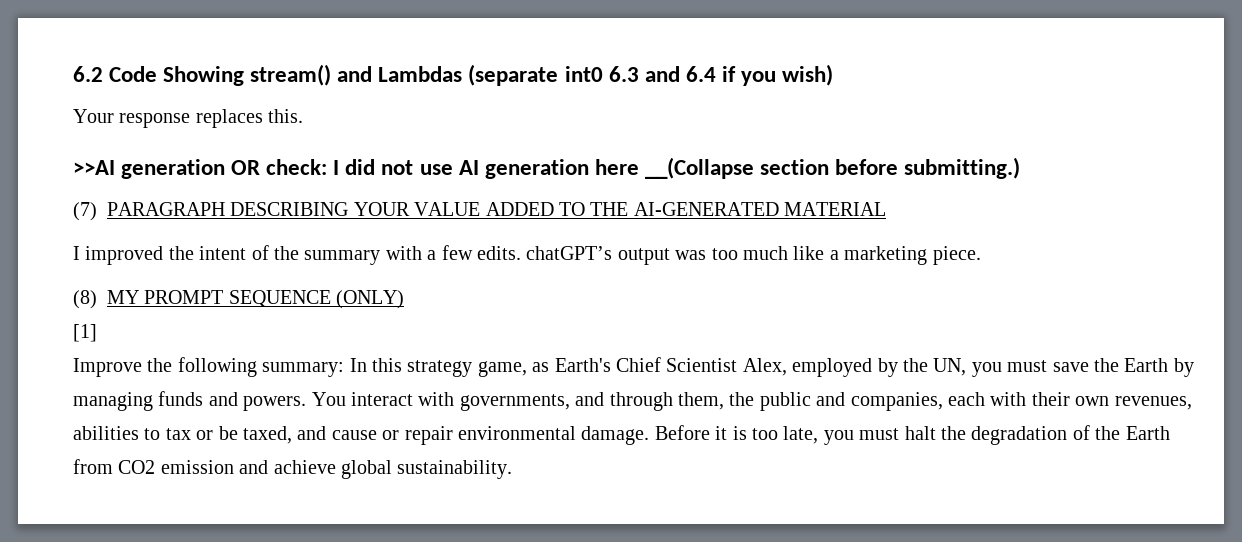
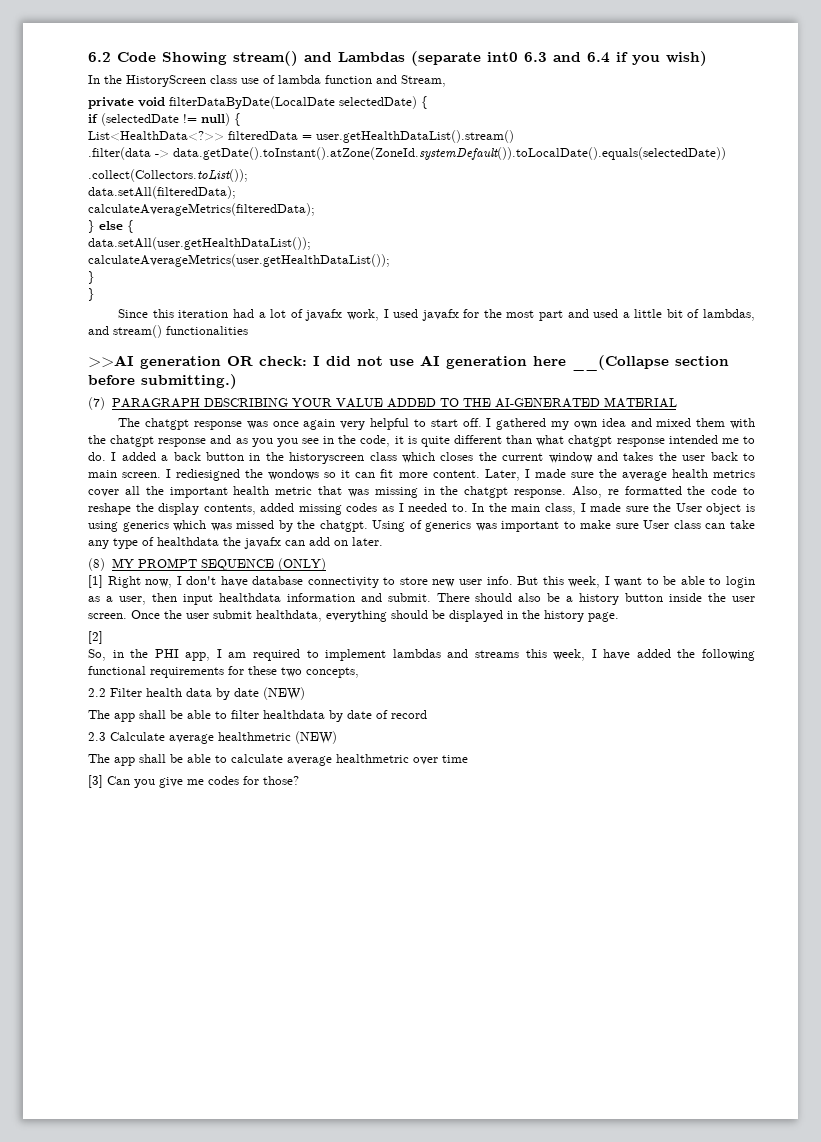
- Your response replaces this.
+ In the HistoryScreen class use of lambda function and Stream,
+ private void filterDataByDate(LocalDate selectedDate) {
+ if (selectedDate != null) {
+ List<HealthData<?>> filteredData = user.getHealthDataList().stream()
+ .filter(data -> data.getDate().toInstant().atZone(ZoneId.systemDefault()).toLocalDate().equals(selectedDate))
+ .collect(Collectors.toList());
+ data.setAll(filteredData);
+ calculateAverageMetrics(filteredData);
+ } else {
+ data.setAll(user.getHealthDataList());
+ calculateAverageMetrics(user.getHealthDataList());
+ }
+ }
+ Since this iteration had a lot of javafx work, I used javafx for the most part and used a little bit of lambdas, and stream() functionalities
- I improved the intent of the summary with a few edits. chatGPT’s output was too much like a marketing piece.
+ The chatgpt response was once again very helpful to start off. I gathered my own idea and mixed them with the chatgpt response and as you you see in the code, it is quite different than what chatgpt response intended me to do. I added a back button in the historyscreen class which closes the current window and takes the user back to main screen. I rediesigned the wondows so it can fit more content. Later, I made sure the average health metrics cover all the important health metric that was missing in the chatgpt response. Also, re formatted the code to reshape the display contents, added missing codes as I needed to. In the main class, I made sure the User object is using generics which was missed by the chatgpt. Using of generics was important to make sure User class can take any type of healthdata the javafx can add on later.
- [1]
- Improve the following summary: In this strategy game, as Earth's Chief Scientist Alex, employed by the UN, you must save the Earth by managing funds and powers. You interact with governments, and through them, the public and companies, each with their own revenues, abilities to tax or be taxed, and cause or repair environmental damage. Before it is too late, you must halt the degradation of the Earth from CO2 emission and achieve global sustainability.
+ [1] Right now, I don't have database connectivity to store new user info. But this week, I want to be able to login as a user, then input healthdata information and submit. There should also be a history button inside the user screen. Once the user submit healthdata, everything should be displayed in the history page.
+ [2]
+ So, in the PHI app, I am required to implement lambdas and streams this week, I have added the following functional requirements for these two concepts,
+ 2.2 Filter health data by date (NEW)
+ The app shall be able to filter healthdata by date of record
+ 2.3 Calculate average healthmetric (NEW)
+ The app shall be able to calculate average healthmetric over time
+ [3] Can you give me codes for those?

